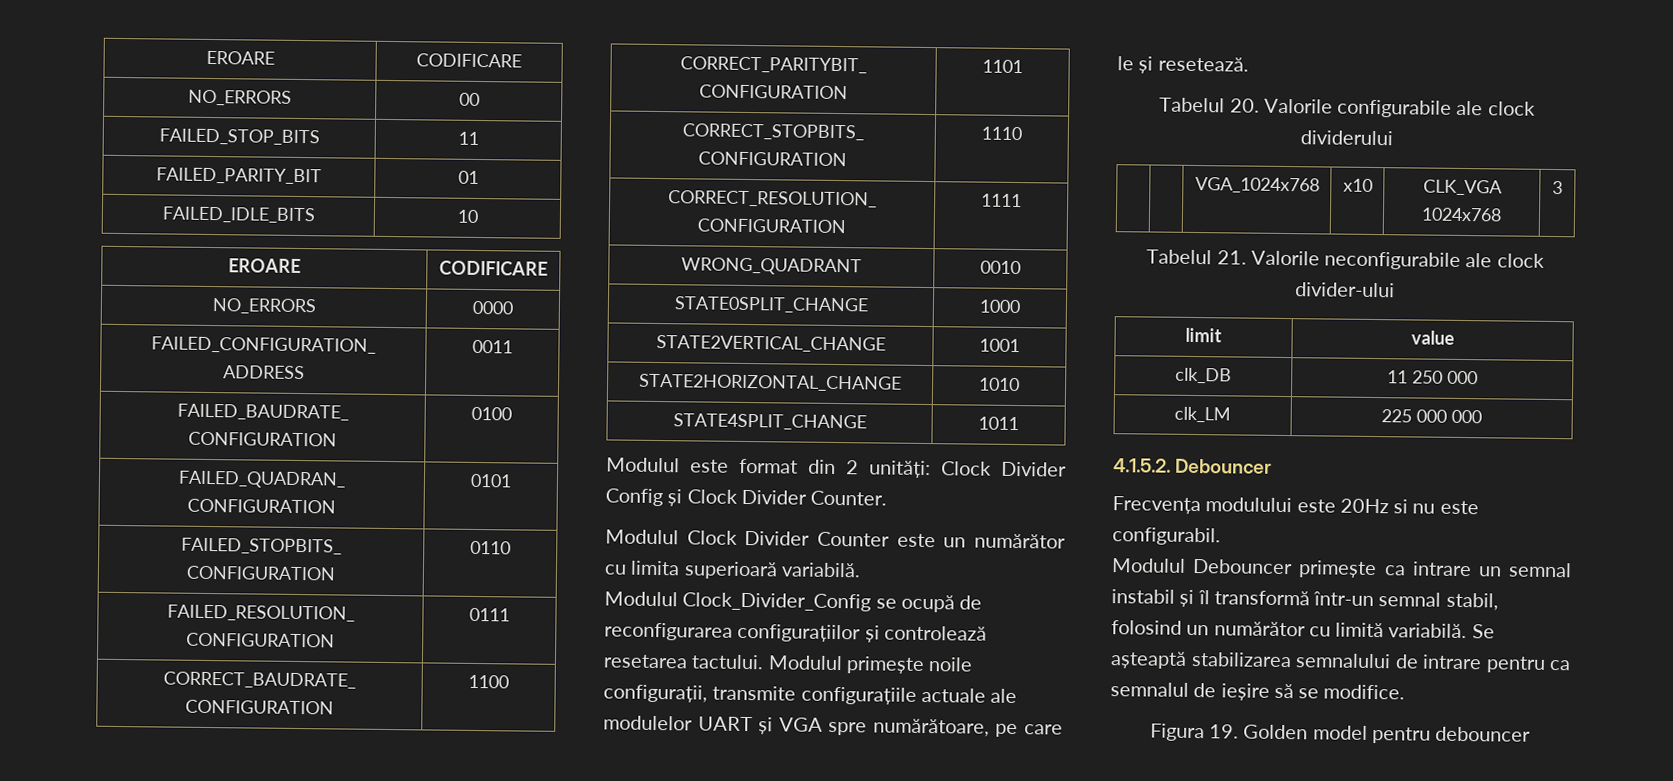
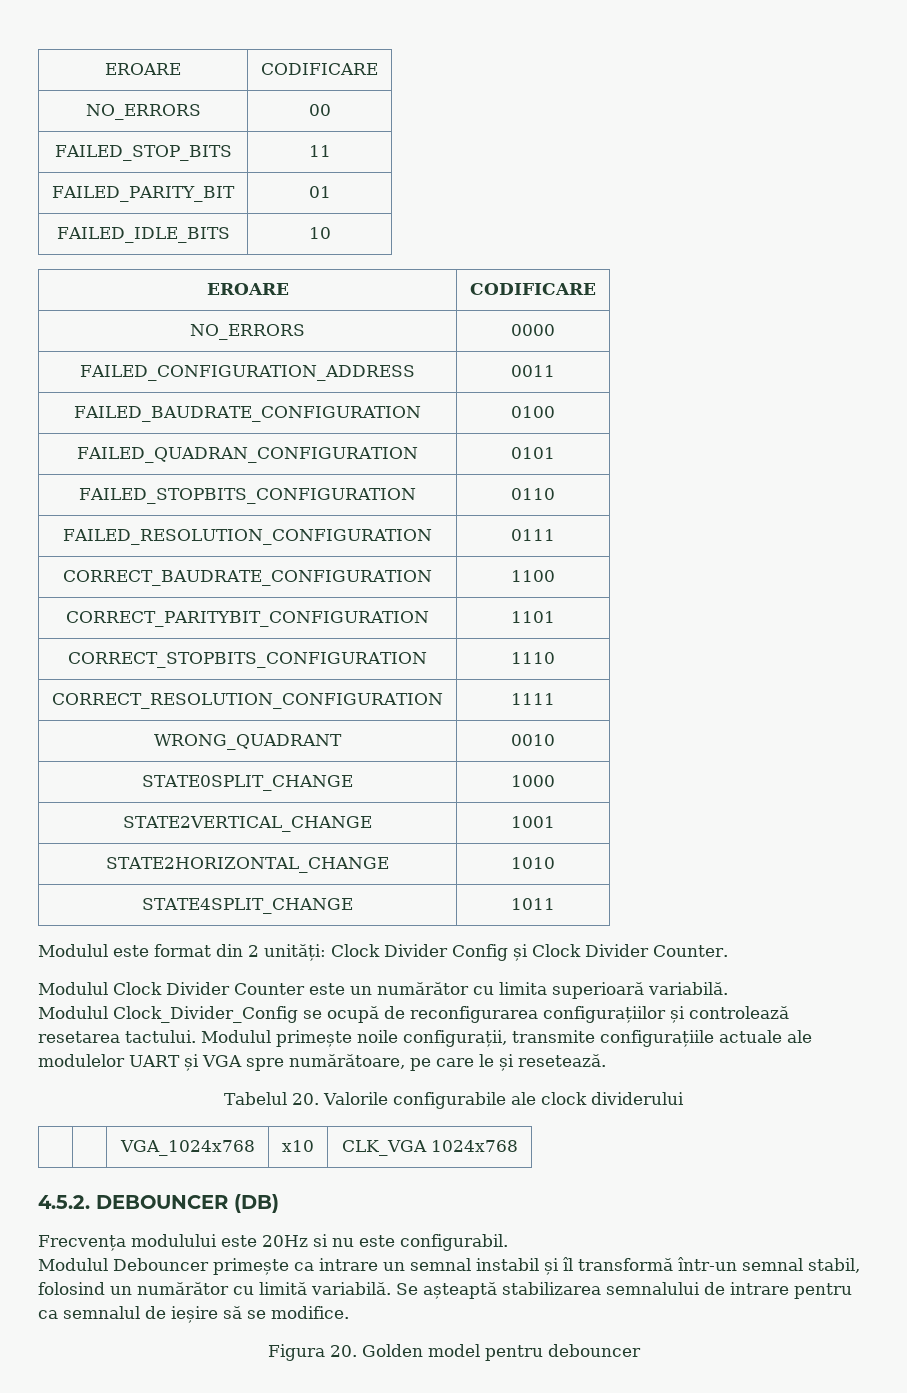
- | | VGA_1024x768 | x10 | CLK_VGA 1024x768 | 3
- Tabelul 21. Valorile neconfigurabile ale clock divider-ului
- limit | value
- clk_DB | 11 250 000
- clk_LM | 225 000 000
- 4.1.5.2. Debouncer
+ | | VGA_1024x768 | x10 | CLK_VGA 1024x768
+ 4.5.2. DEBOUNCER (DB)
- Figura 19. Golden model pentru debouncer
+ Figura 20. Golden model pentru debouncer

